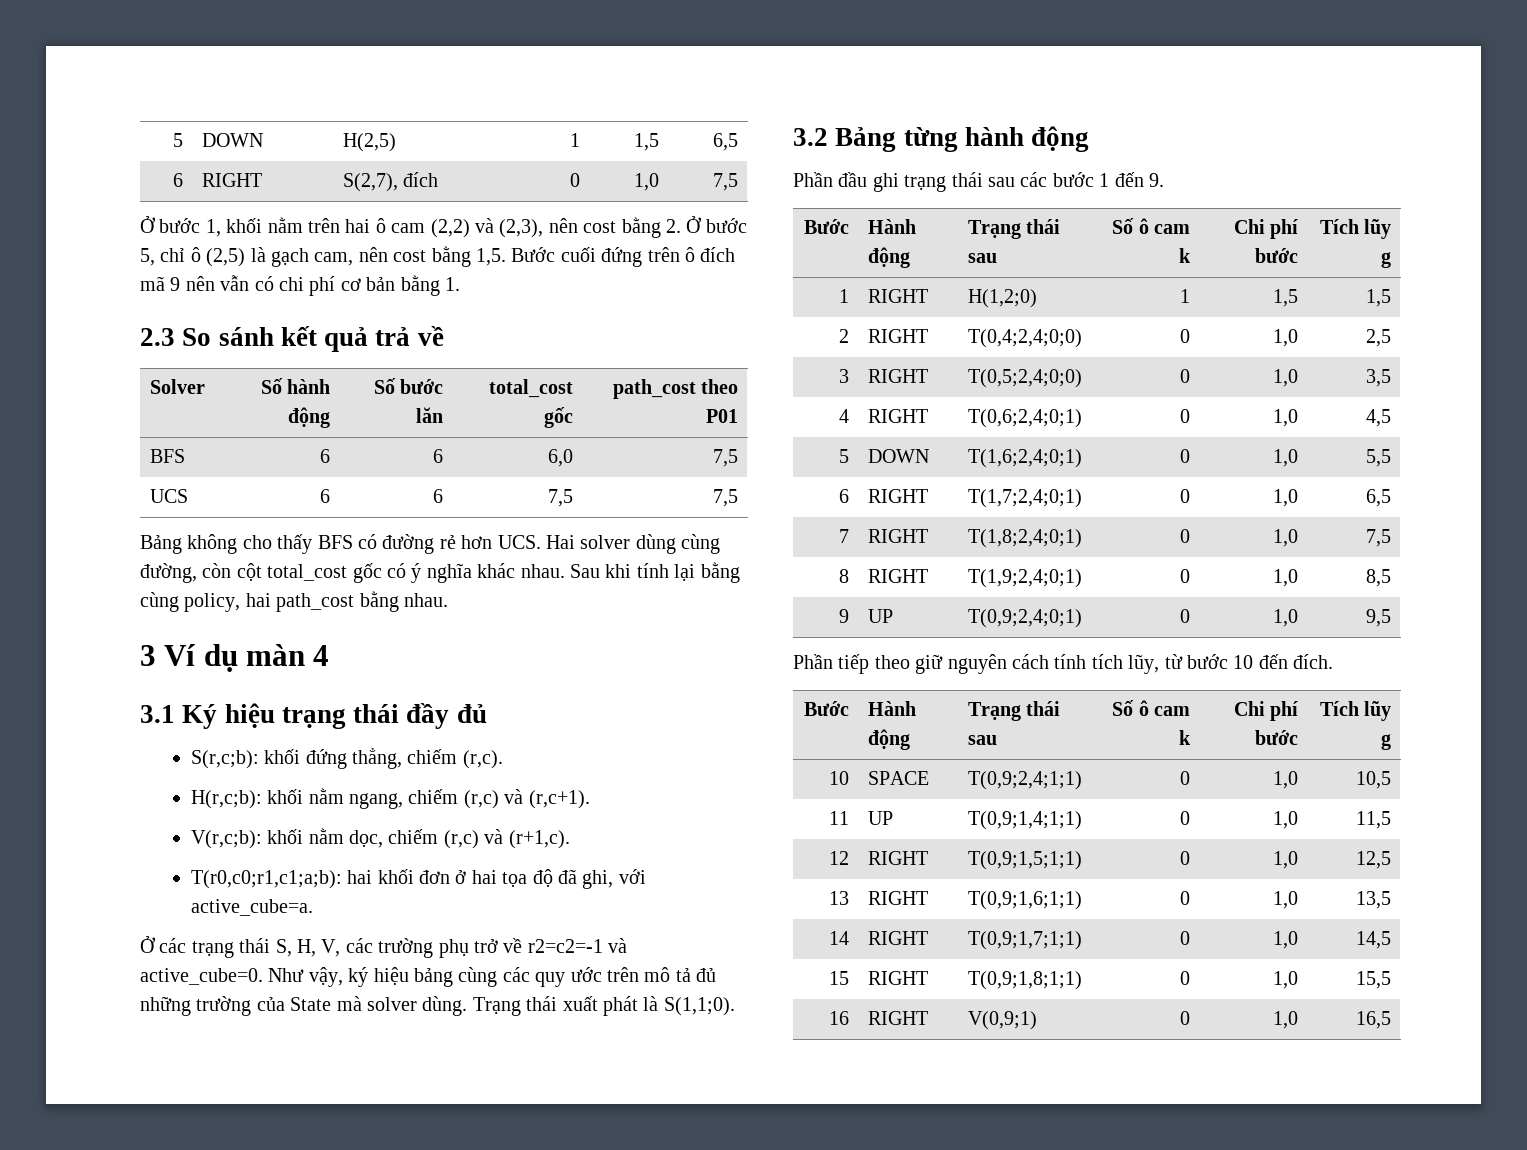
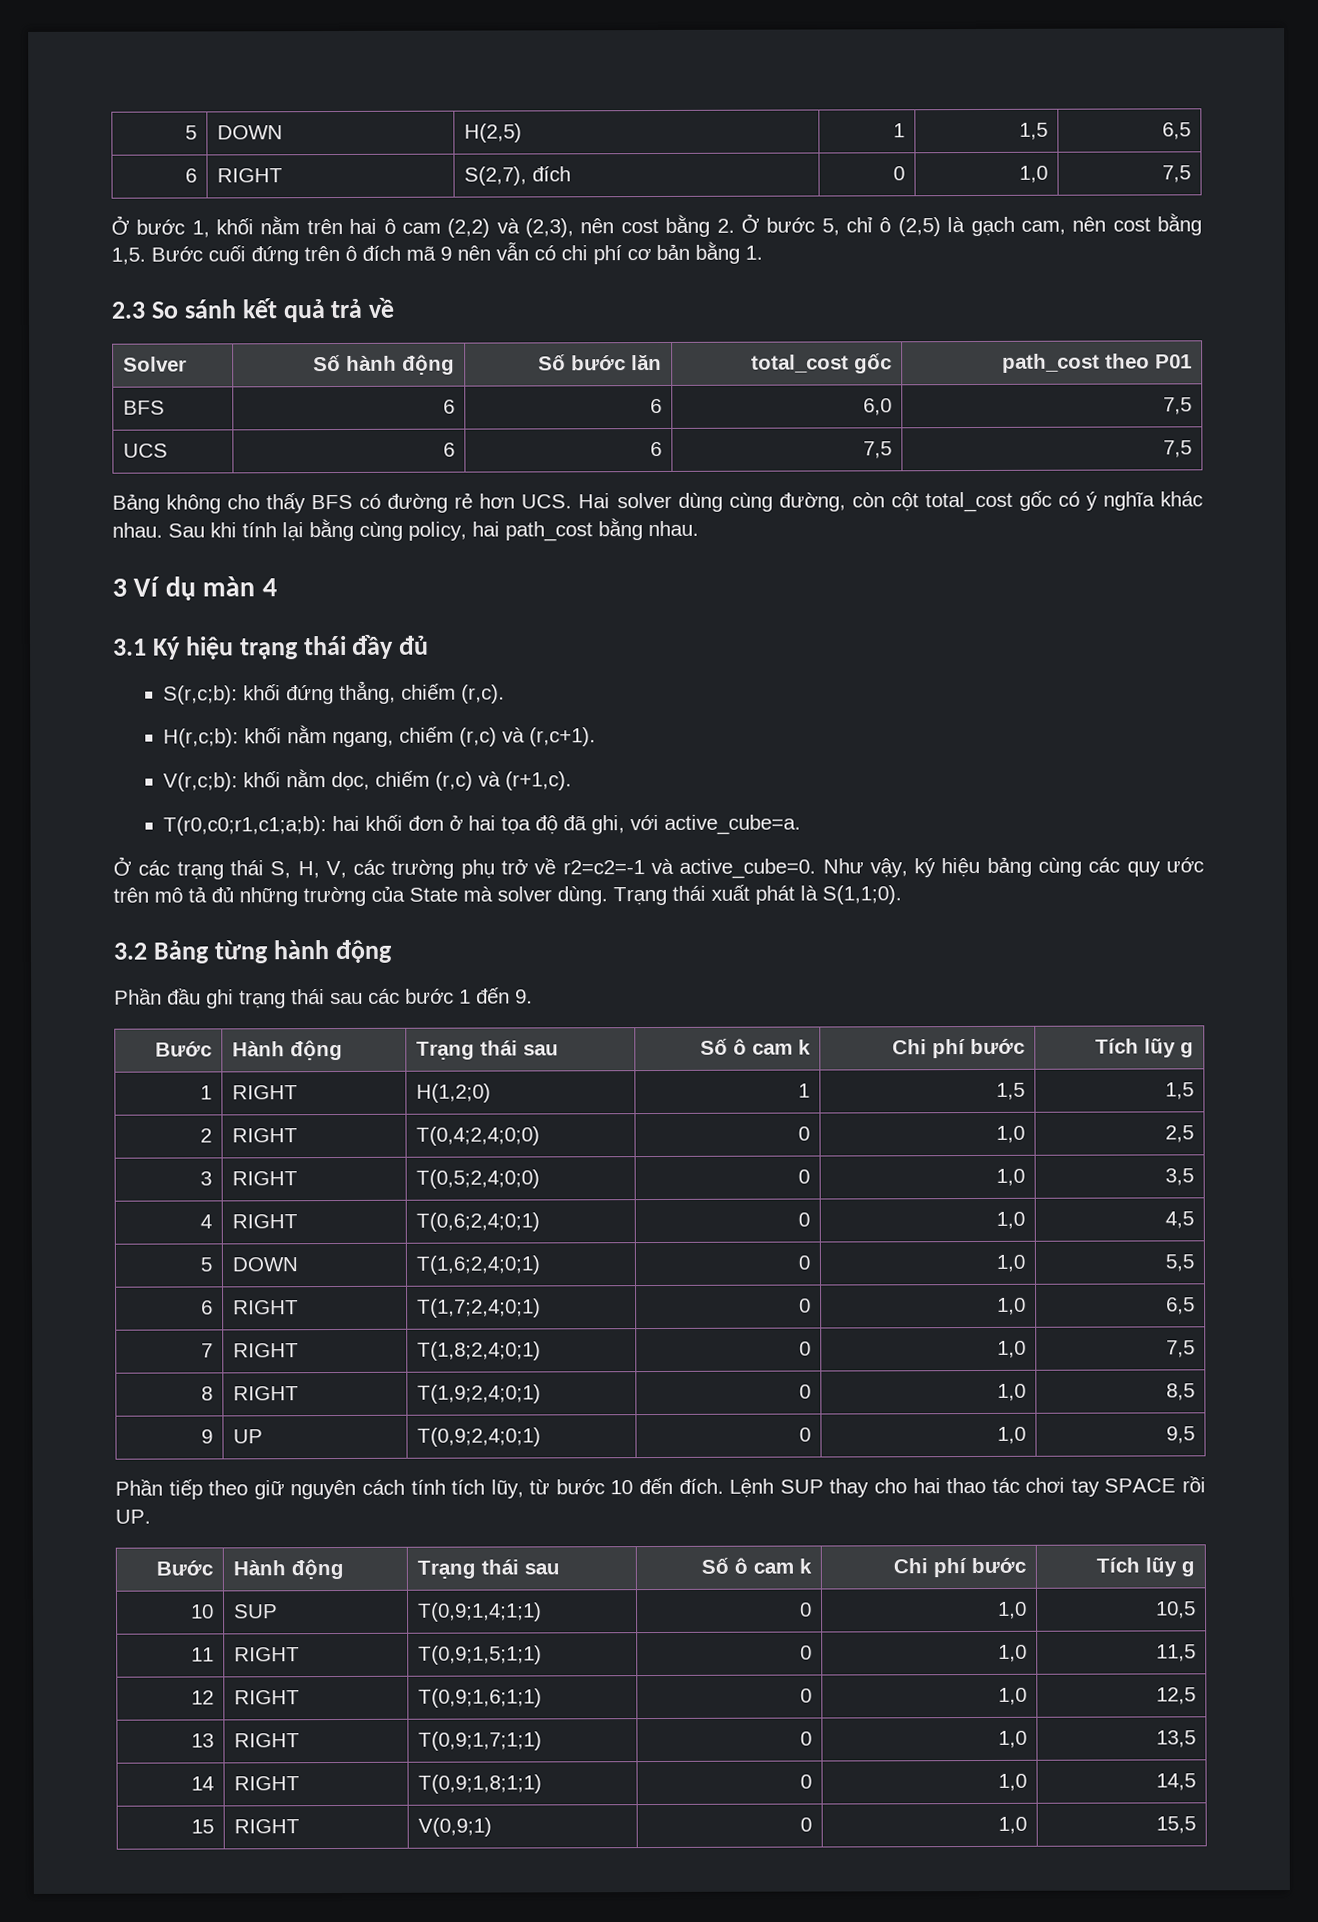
+ Lệnh SUP thay cho hai thao tác chơi tay SPACE rồi UP.
- 10 | SPACE | T(0,9;2,4;1;1) | 0 | 1,0 | 10,5
+ 10 | SUP | T(0,9;1,4;1;1) | 0 | 1,0 | 10,5
- 11 | UP | T(0,9;1,4;1;1) | 0 | 1,0 | 11,5
+ 11 | RIGHT | T(0,9;1,5;1;1) | 0 | 1,0 | 11,5
- 12 | RIGHT | T(0,9;1,5;1;1) | 0 | 1,0 | 12,5
+ 12 | RIGHT | T(0,9;1,6;1;1) | 0 | 1,0 | 12,5
- 13 | RIGHT | T(0,9;1,6;1;1) | 0 | 1,0 | 13,5
+ 13 | RIGHT | T(0,9;1,7;1;1) | 0 | 1,0 | 13,5
- 14 | RIGHT | T(0,9;1,7;1;1) | 0 | 1,0 | 14,5
+ 14 | RIGHT | T(0,9;1,8;1;1) | 0 | 1,0 | 14,5
- 15 | RIGHT | T(0,9;1,8;1;1) | 0 | 1,0 | 15,5
+ 15 | RIGHT | V(0,9;1) | 0 | 1,0 | 15,5
- 16 | RIGHT | V(0,9;1) | 0 | 1,0 | 16,5

